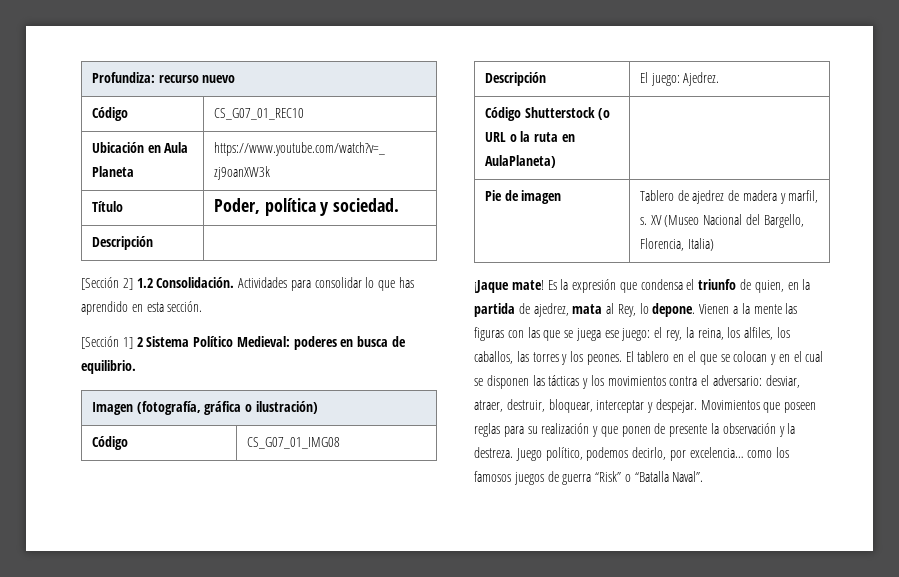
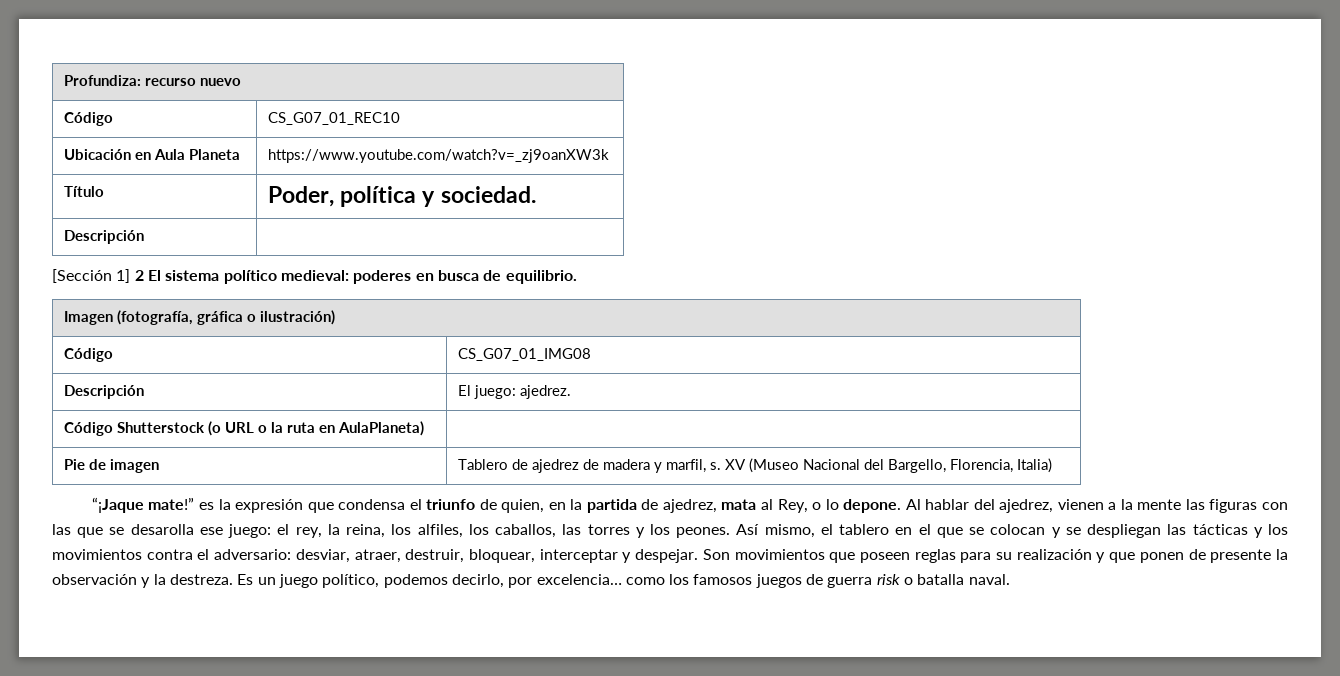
- [Sección 2] 1.2 Consolidación. Actividades para consolidar lo que has aprendido en esta sección.
- [Sección 1] 2 Sistema Político Medieval: poderes en busca de equilibrio.
+ [Sección 1] 2 El sistema político medieval: poderes en busca de equilibrio.
- Descripción | El juego: Ajedrez.
+ Descripción | El juego: ajedrez.
- ¡Jaque mate! Es la expresión que condensa el triunfo de quien, en la partida de ajedrez, mata al Rey, lo depone.
+ “¡Jaque mate!” es la expresión que condensa el triunfo de quien, en la partida de ajedrez, mata al Rey, o lo depone.
- Vienen a la mente las figuras con las que se juega ese juego: el rey, la reina, los alfiles, los caballos, las torres y los peones.
+ Al hablar del ajedrez, vienen a la mente las figuras con las que se desarolla ese juego: el rey, la reina, los alfiles, los caballos, las torres y los peones.
- El tablero en el que se colocan y en el cual se disponen las tácticas y los movimientos contra el adversario: desviar, atraer, destruir, bloquear, interceptar y despejar.
+ Así mismo, el tablero en el que se colocan y se despliegan las tácticas y los movimientos contra el adversario: desviar, atraer, destruir, bloquear, interceptar y despejar.
- Movimientos que poseen reglas para su realización y que ponen de presente la observación y la destreza.
+ Son movimientos que poseen reglas para su realización y que ponen de presente la observación y la destreza.
- Juego político, podemos decirlo, por excelencia… como los famosos juegos de guerra “Risk” o “Batalla Naval”.
+ Es un juego político, podemos decirlo, por excelencia… como los famosos juegos de guerra risk o batalla naval.

